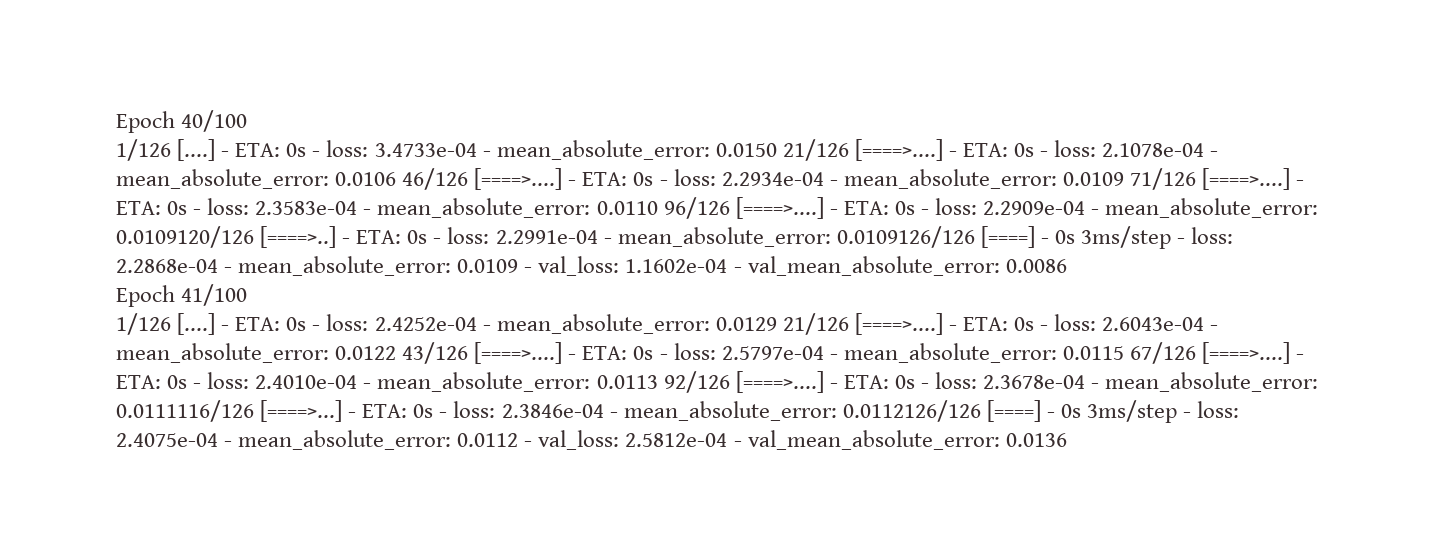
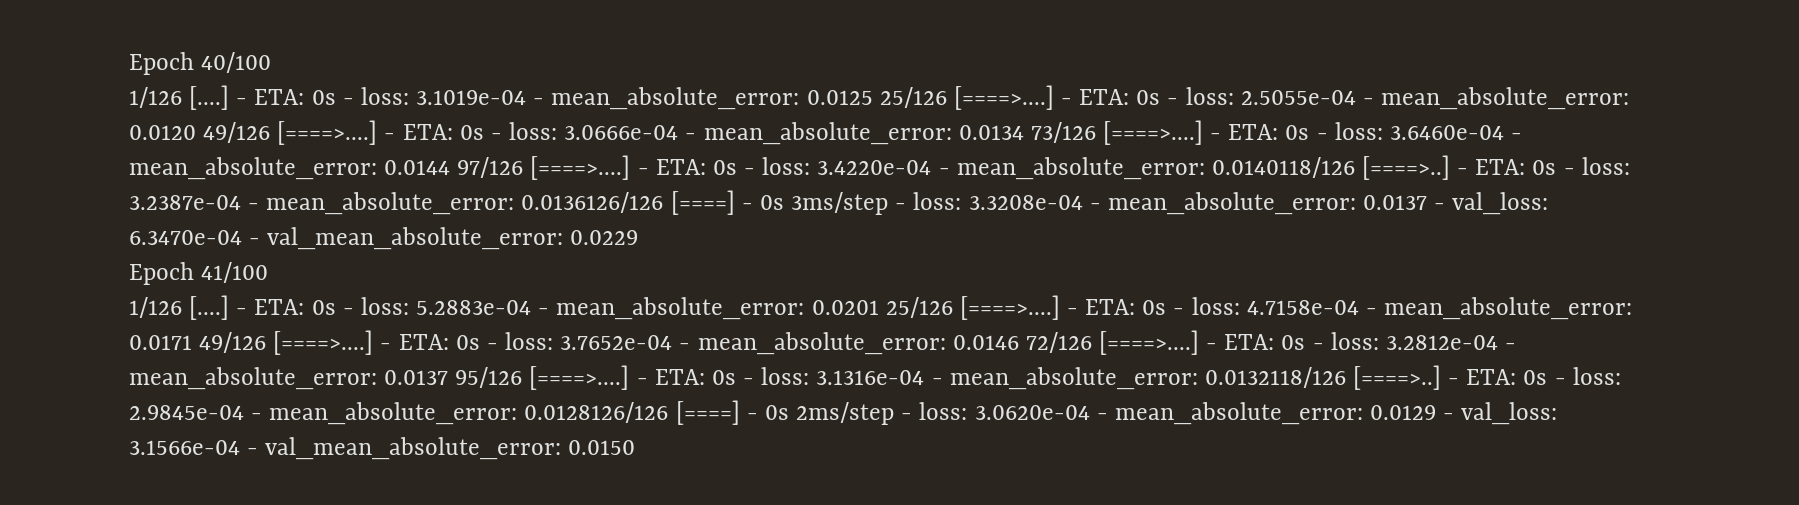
- - ETA: 0s - loss: 3.4733e-04 - mean_absolute_error: 0.0150 21/126 [====>....] - ETA: 0s - loss: 2.1078e-04 - mean_absolute_error: 0.0106 46/126 [====>....] - ETA: 0s - loss: 2.2934e-04 - mean_absolute_error: 0.0109 71/126 [====>....] - ETA: 0s - loss: 2.3583e-04 - mean_absolute_error: 0.0110 96/126 [====>....] - ETA: 0s - loss: 2.2909e-04 - mean_absolute_error: 0.0109120/126 [====>..] - ETA: 0s - loss: 2.2991e-04 - mean_absolute_error: 0.0109126/126 [====] - 0s 3ms/step - loss: 2.2868e-04 - mean_absolute_error: 0.0109 - val_loss: 1.1602e-04 - val_mean_absolute_error: 0.0086
+ - ETA: 0s - loss: 3.1019e-04 - mean_absolute_error: 0.0125 25/126 [====>....] - ETA: 0s - loss: 2.5055e-04 - mean_absolute_error: 0.0120 49/126 [====>....] - ETA: 0s - loss: 3.0666e-04 - mean_absolute_error: 0.0134 73/126 [====>....] - ETA: 0s - loss: 3.6460e-04 - mean_absolute_error: 0.0144 97/126 [====>....] - ETA: 0s - loss: 3.4220e-04 - mean_absolute_error: 0.0140118/126 [====>..] - ETA: 0s - loss: 3.2387e-04 - mean_absolute_error: 0.0136126/126 [====] - 0s 3ms/step - loss: 3.3208e-04 - mean_absolute_error: 0.0137 - val_loss: 6.3470e-04 - val_mean_absolute_error: 0.0229
- - ETA: 0s - loss: 2.4252e-04 - mean_absolute_error: 0.0129 21/126 [====>....] - ETA: 0s - loss: 2.6043e-04 - mean_absolute_error: 0.0122 43/126 [====>....] - ETA: 0s - loss: 2.5797e-04 - mean_absolute_error: 0.0115 67/126 [====>....] - ETA: 0s - loss: 2.4010e-04 - mean_absolute_error: 0.0113 92/126 [====>....] - ETA: 0s - loss: 2.3678e-04 - mean_absolute_error: 0.0111116/126 [====>...] - ETA: 0s - loss: 2.3846e-04 - mean_absolute_error: 0.0112126/126 [====] - 0s 3ms/step - loss: 2.4075e-04 - mean_absolute_error: 0.0112 - val_loss: 2.5812e-04 - val_mean_absolute_error: 0.0136
+ - ETA: 0s - loss: 5.2883e-04 - mean_absolute_error: 0.0201 25/126 [====>....] - ETA: 0s - loss: 4.7158e-04 - mean_absolute_error: 0.0171 49/126 [====>....] - ETA: 0s - loss: 3.7652e-04 - mean_absolute_error: 0.0146 72/126 [====>....] - ETA: 0s - loss: 3.2812e-04 - mean_absolute_error: 0.0137 95/126 [====>....] - ETA: 0s - loss: 3.1316e-04 - mean_absolute_error: 0.0132118/126 [====>..] - ETA: 0s - loss: 2.9845e-04 - mean_absolute_error: 0.0128126/126 [====] - 0s 2ms/step - loss: 3.0620e-04 - mean_absolute_error: 0.0129 - val_loss: 3.1566e-04 - val_mean_absolute_error: 0.0150

